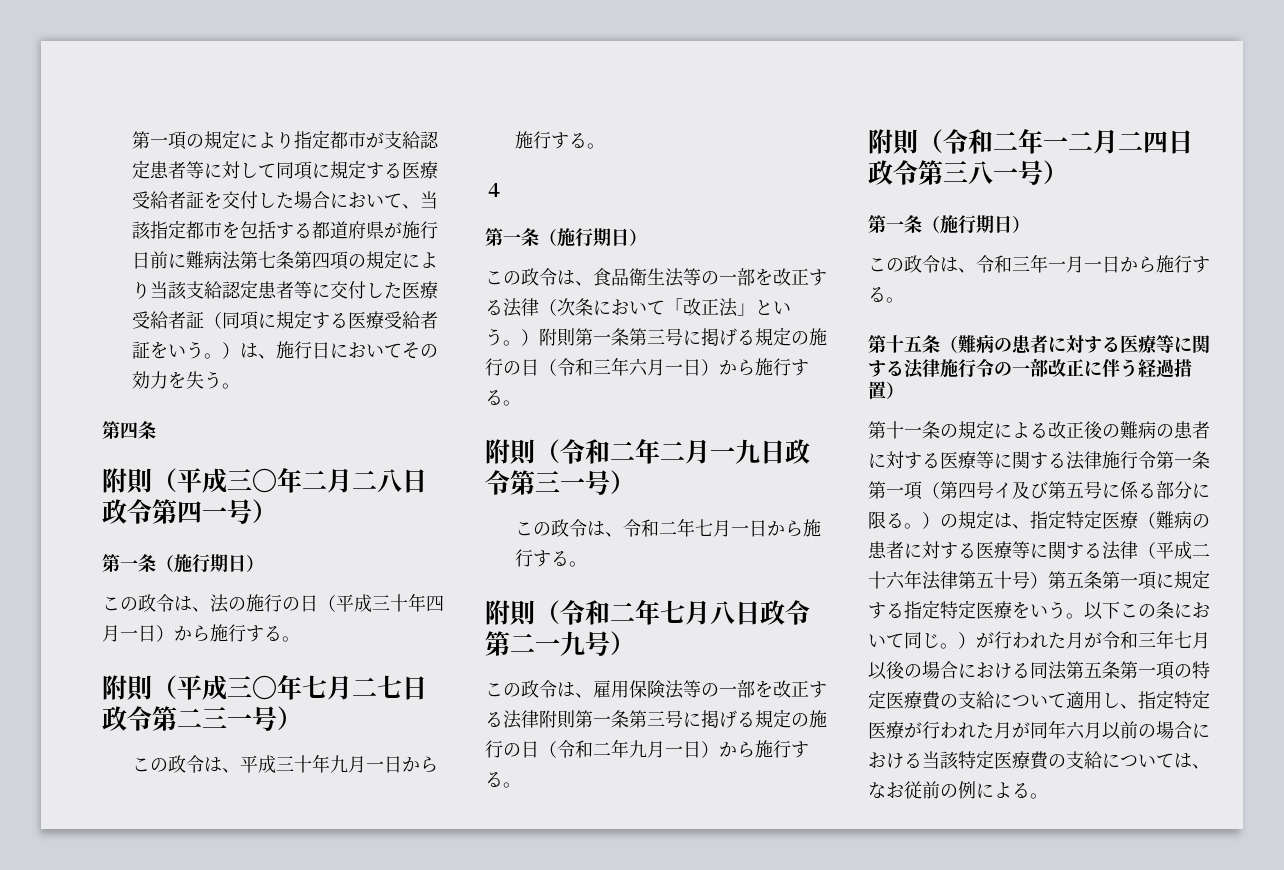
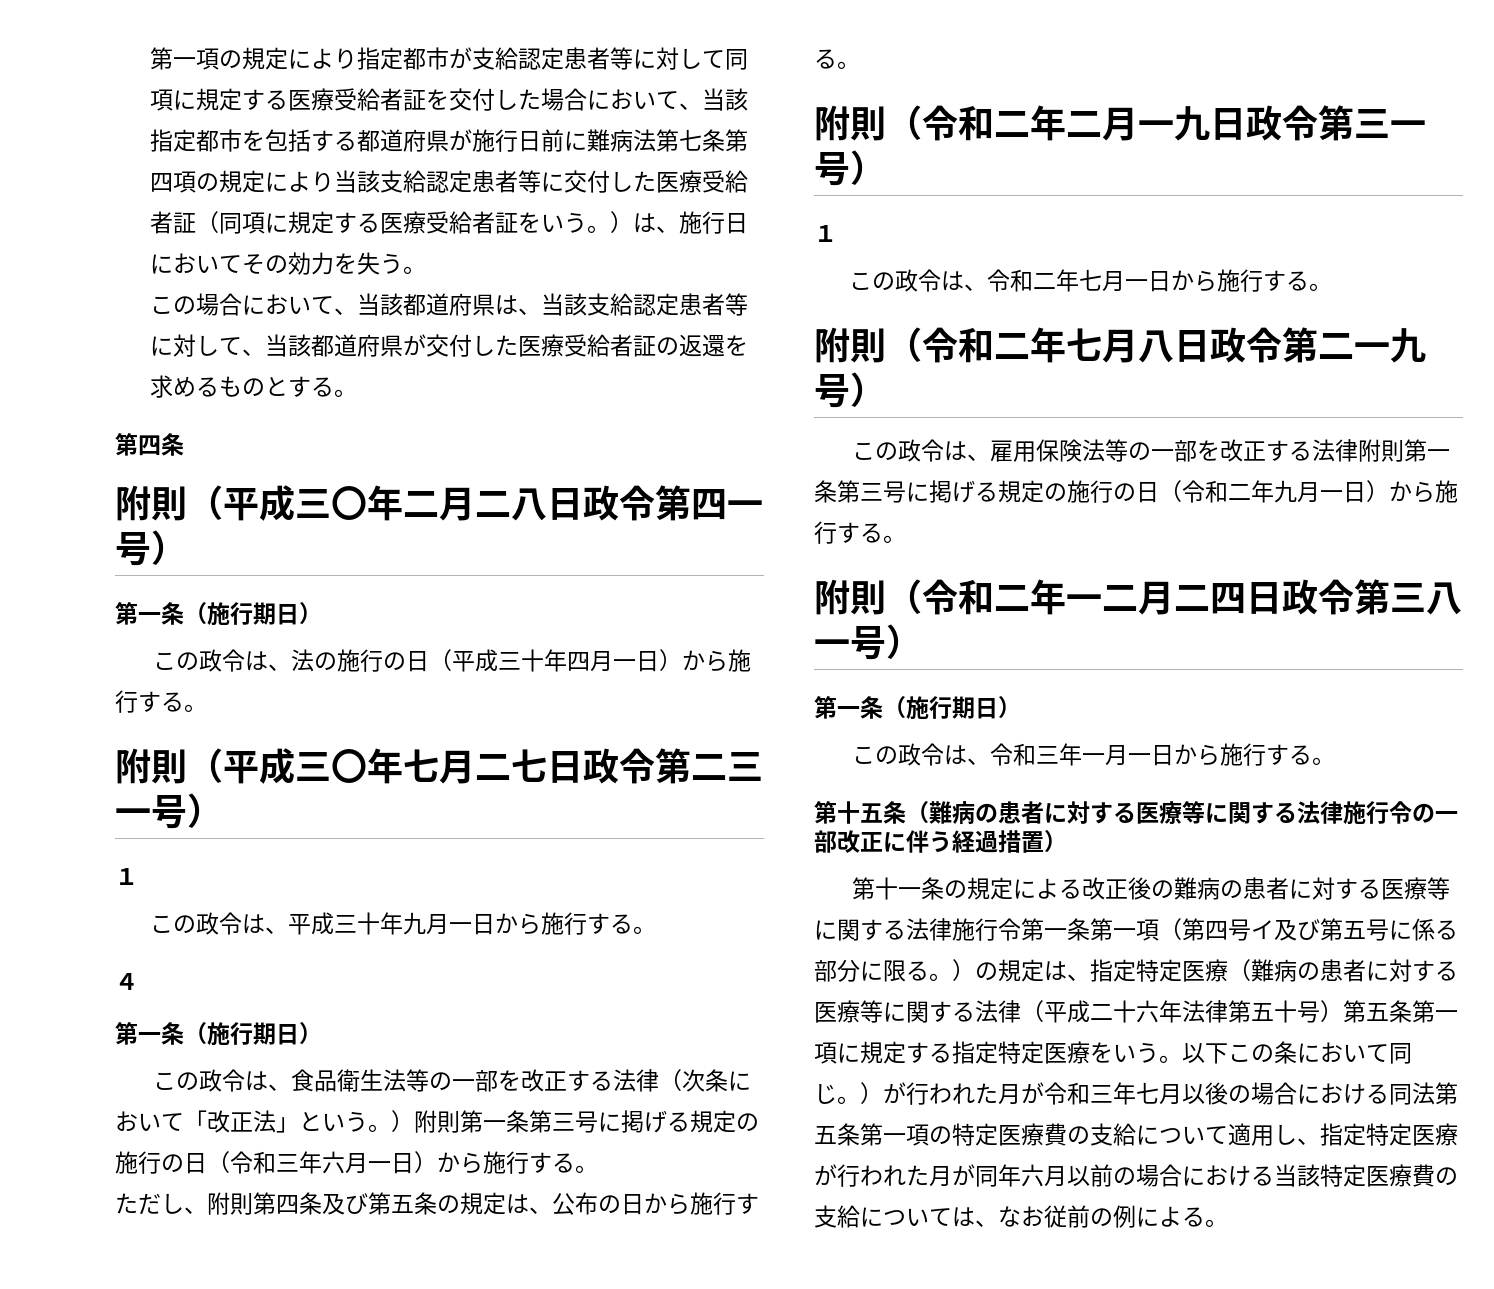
+ この場合において、当該都道府県は、当該支給認定患者等に対して、当該都道府県が交付した医療受給者証の返還を求めるものとする。
  附則（平成三〇年七月二七日政令第二三一号）
+ １
+ ただし、附則第四条及び第五条の規定は、公布の日から施行する。
  附則（令和二年二月一九日政令第三一号）
+ １

